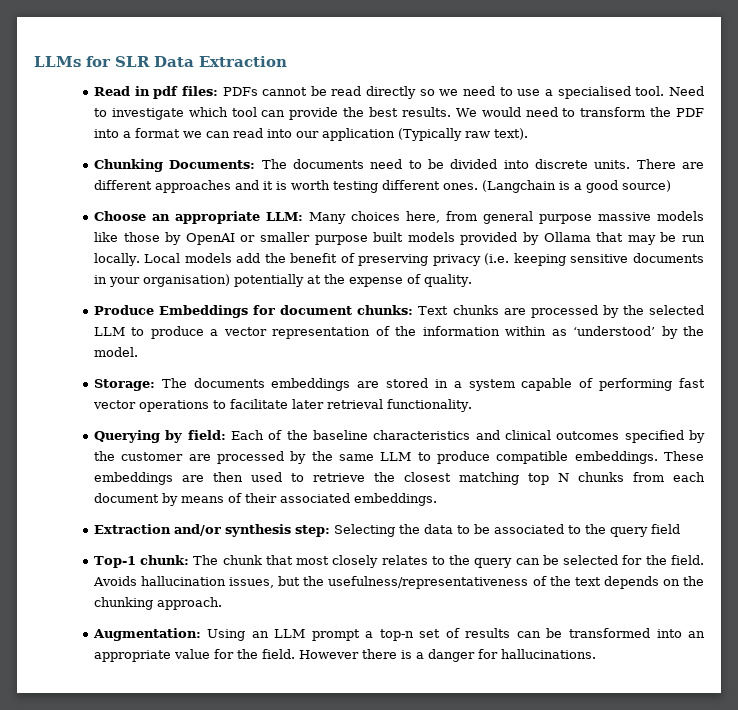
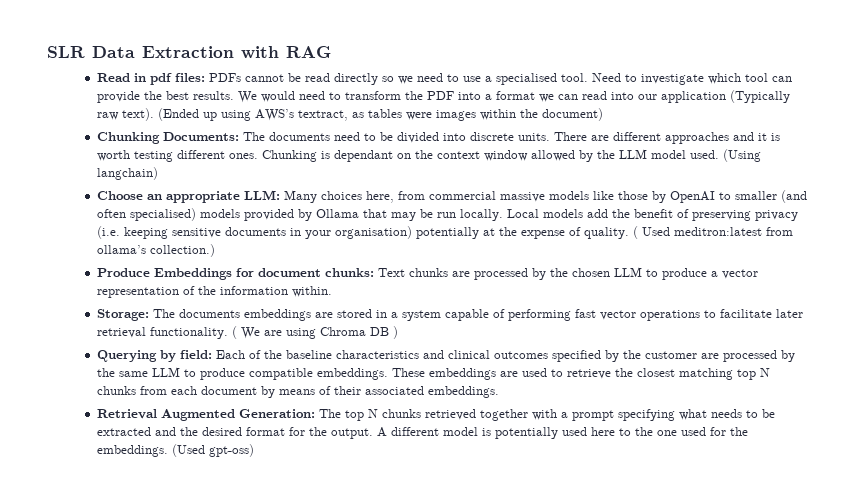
- LLMs for SLR Data Extraction
+ SLR Data Extraction with RAG
+ (Ended up using AWS’s textract, as tables were images within the document)
- (Langchain is a good source)
+ Chunking is dependant on the context window allowed by the LLM model used. (Using langchain)
- Choose an appropriate LLM: Many choices here, from general purpose massive models like those by OpenAI or smaller purpose built models provided by Ollama that may be run locally.
+ Choose an appropriate LLM: Many choices here, from commercial massive models like those by OpenAI to smaller (and often specialised) models provided by Ollama that may be run locally.
+ ( Used meditron:latest from ollama’s collection.)
- Produce Embeddings for document chunks: Text chunks are processed by the selected LLM to produce a vector representation of the information within as ‘understood’ by the model.
+ Produce Embeddings for document chunks: Text chunks are processed by the chosen LLM to produce a vector representation of the information within.
+ ( We are using Chroma DB )
- These embeddings are then used to retrieve the closest matching top N chunks from each document by means of their associated embeddings.
+ These embeddings are used to retrieve the closest matching top N chunks from each document by means of their associated embeddings.
- Extraction and/or synthesis step: Selecting the data to be associated to the query field
- Top-1 chunk: The chunk that most closely relates to the query can be selected for the field. Avoids hallucination issues, but the usefulness/representativeness of the text depends on the chunking approach.
- Augmentation: Using an LLM prompt a top-n set of results can be transformed into an appropriate value for the field. However there is a danger for hallucinations.
+ Retrieval Augmented Generation: The top N chunks retrieved together with a prompt specifying what needs to be extracted and the desired format for the output. A different model is potentially used here to the one used for the embeddings. (Used gpt-oss)

